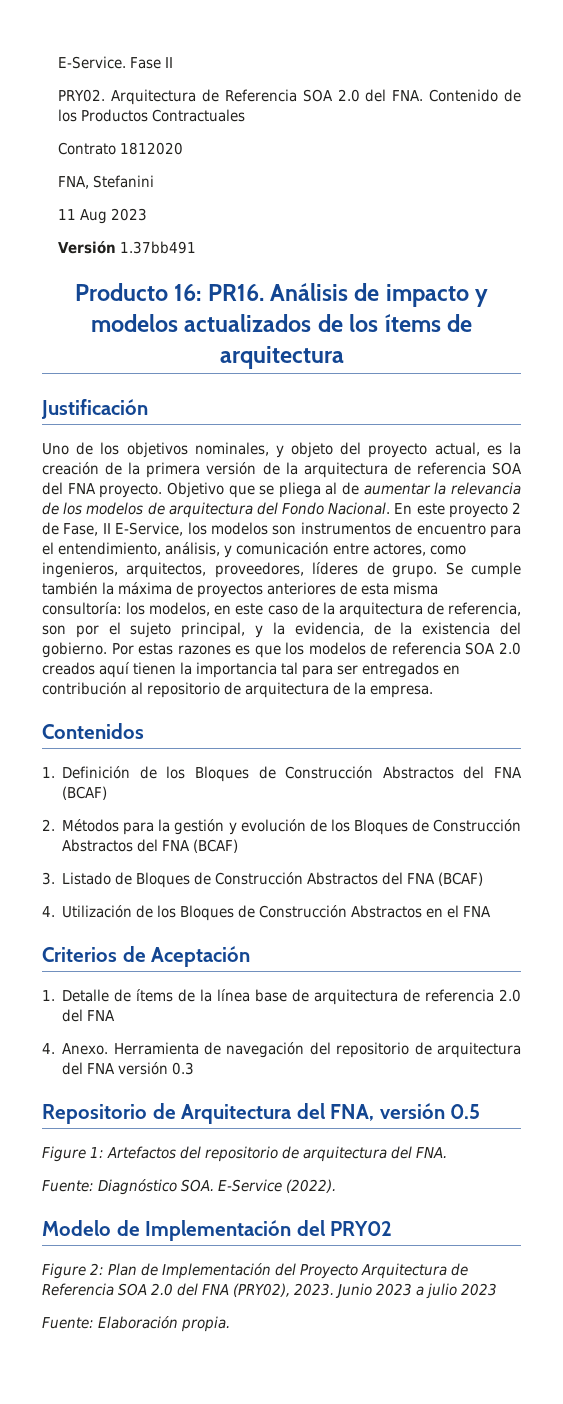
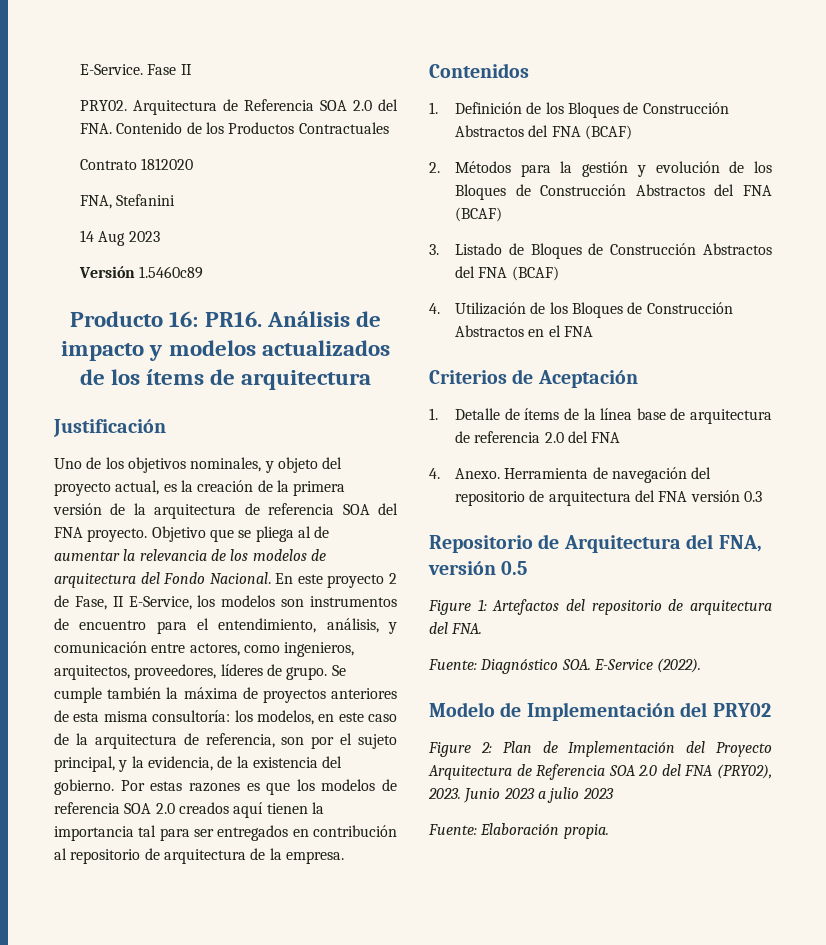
- 11 Aug 2023
+ 14 Aug 2023
- Versión 1.37bb491
+ Versión 1.5460c89

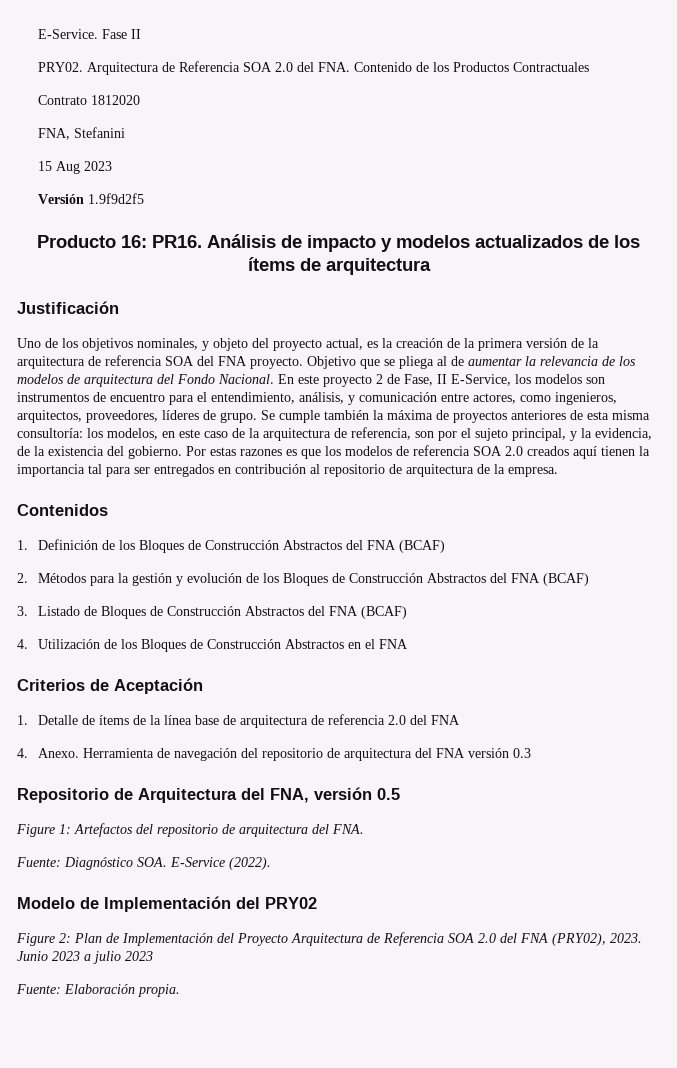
- 14 Aug 2023
+ 15 Aug 2023
- Versión 1.5460c89
+ Versión 1.9f9d2f5

